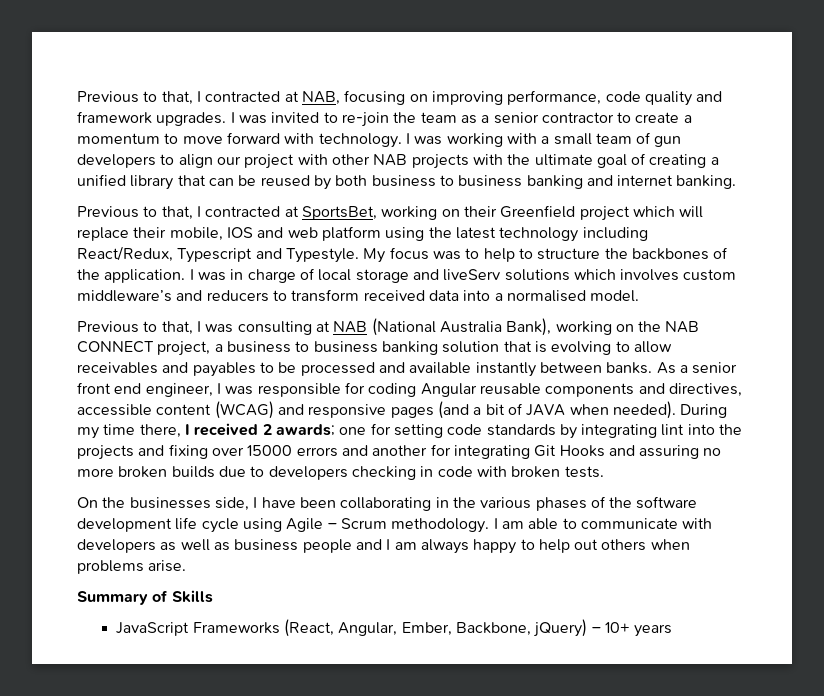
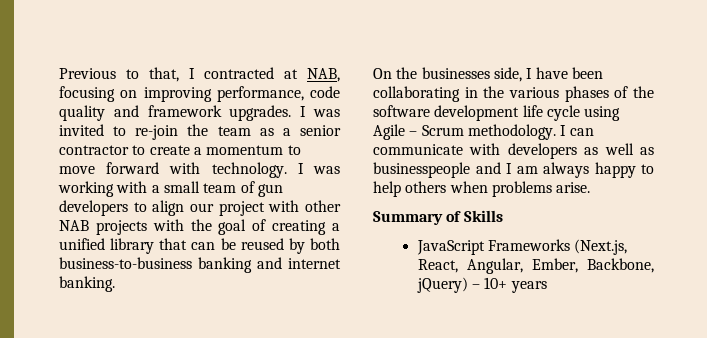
- I was working with a small team of gun developers to align our project with other NAB projects with the ultimate goal of creating a unified library that can be reused by both business to business banking and internet banking.
+ I was working with a small team of gun developers to align our project with other NAB projects with the goal of creating a unified library that can be reused by both business-to-business banking and internet banking.
- Previous to that, I contracted at SportsBet, working on their Greenfield project which will replace their mobile, IOS and web platform using the latest technology including React/Redux, Typescript and Typestyle. My focus was to help to structure the backbones of the application. I was in charge of local storage and liveServ solutions which involves custom middleware’s and reducers to transform received data into a normalised model.
- Previous to that, I was consulting at NAB (National Australia Bank), working on the NAB CONNECT project, a business to business banking solution that is evolving to allow receivables and payables to be processed and available instantly between banks. As a senior front end engineer, I was responsible for coding Angular reusable components and directives, accessible content (WCAG) and responsive pages (and a bit of JAVA when needed). During my time there, I received 2 awards; one for setting code standards by integrating lint into the projects and fixing over 15000 errors and another for integrating Git Hooks and assuring no more broken builds due to developers checking in code with broken tests.
- I am able to communicate with developers as well as business people and I am always happy to help out others when problems arise.
+ I can communicate with developers as well as businesspeople and I am always happy to help others when problems arise.
- JavaScript Frameworks (React, Angular, Ember, Backbone, jQuery) – 10+ years
+ JavaScript Frameworks (Next.js, React, Angular, Ember, Backbone, jQuery) – 10+ years

